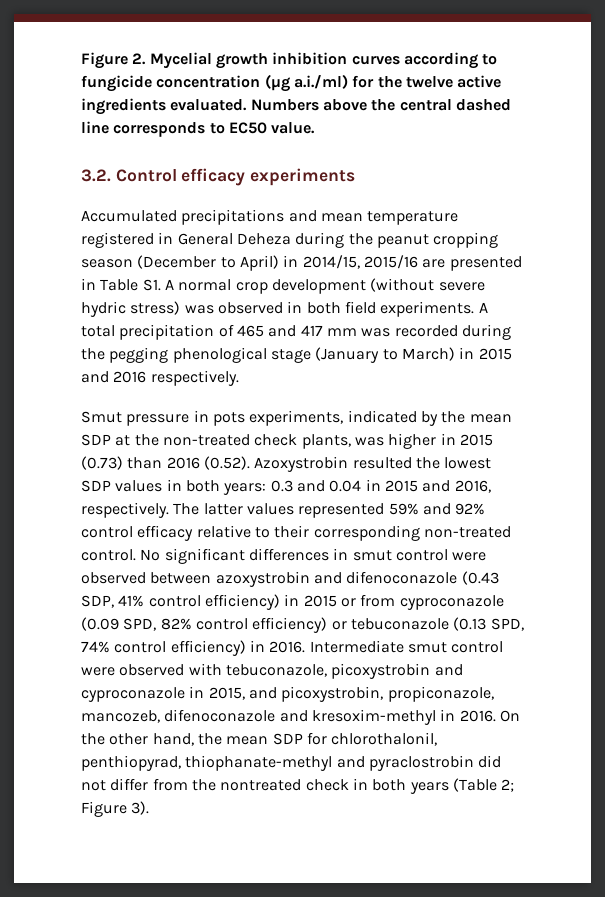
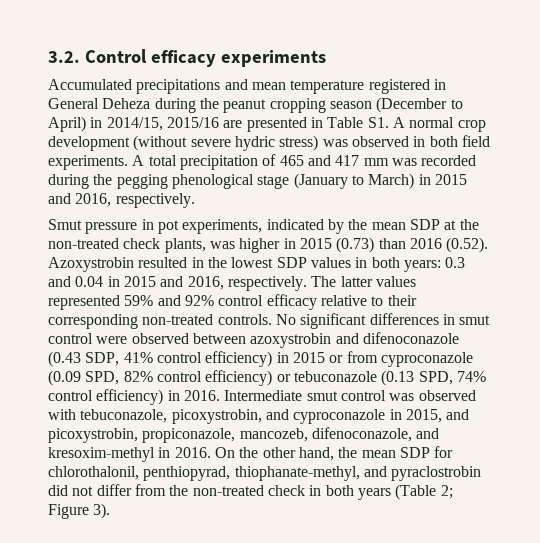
- Figure 2. Mycelial growth inhibition curves according to fungicide concentration (μg a.i./ml) for the twelve active ingredients evaluated. Numbers above the central dashed line corresponds to EC50 value.
- A total precipitation of 465 and 417 mm was recorded during the pegging phenological stage (January to March) in 2015 and 2016 respectively.
+ A total precipitation of 465 and 417 mm was recorded during the pegging phenological stage (January to March) in 2015 and 2016, respectively.
- Smut pressure in pots experiments, indicated by the mean SDP at the non-treated check plants, was higher in 2015 (0.73) than 2016 (0.52). Azoxystrobin resulted the lowest SDP values in both years: 0.3 and 0.04 in 2015 and 2016, respectively.
+ Smut pressure in pot experiments, indicated by the mean SDP at the non-treated check plants, was higher in 2015 (0.73) than 2016 (0.52). Azoxystrobin resulted in the lowest SDP values in both years: 0.3 and 0.04 in 2015 and 2016, respectively.
- The latter values represented 59% and 92% control efficacy relative to their corresponding non-treated control.
+ The latter values represented 59% and 92% control efficacy relative to their corresponding non-treated controls.
- Intermediate smut control were observed with tebuconazole, picoxystrobin and cyproconazole in 2015, and picoxystrobin, propiconazole, mancozeb, difenoconazole and kresoxim-methyl in 2016.
+ Intermediate smut control was observed with tebuconazole, picoxystrobin, and cyproconazole in 2015, and picoxystrobin, propiconazole, mancozeb, difenoconazole, and kresoxim-methyl in 2016.
- On the other hand, the mean SDP for chlorothalonil, penthiopyrad, thiophanate-methyl and pyraclostrobin did not differ from the nontreated check in both years (Table 2; Figure 3).
+ On the other hand, the mean SDP for chlorothalonil, penthiopyrad, thiophanate-methyl, and pyraclostrobin did not differ from the non-treated check in both years (Table 2; Figure 3).

